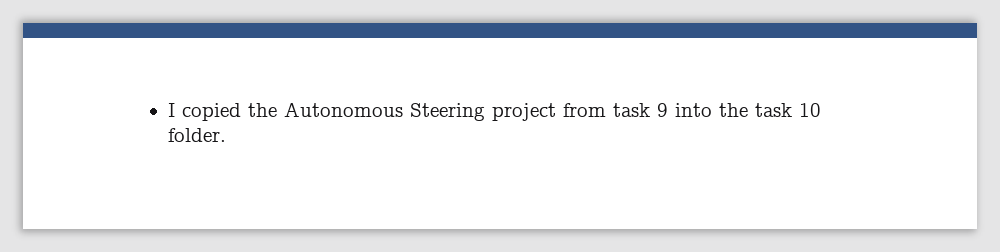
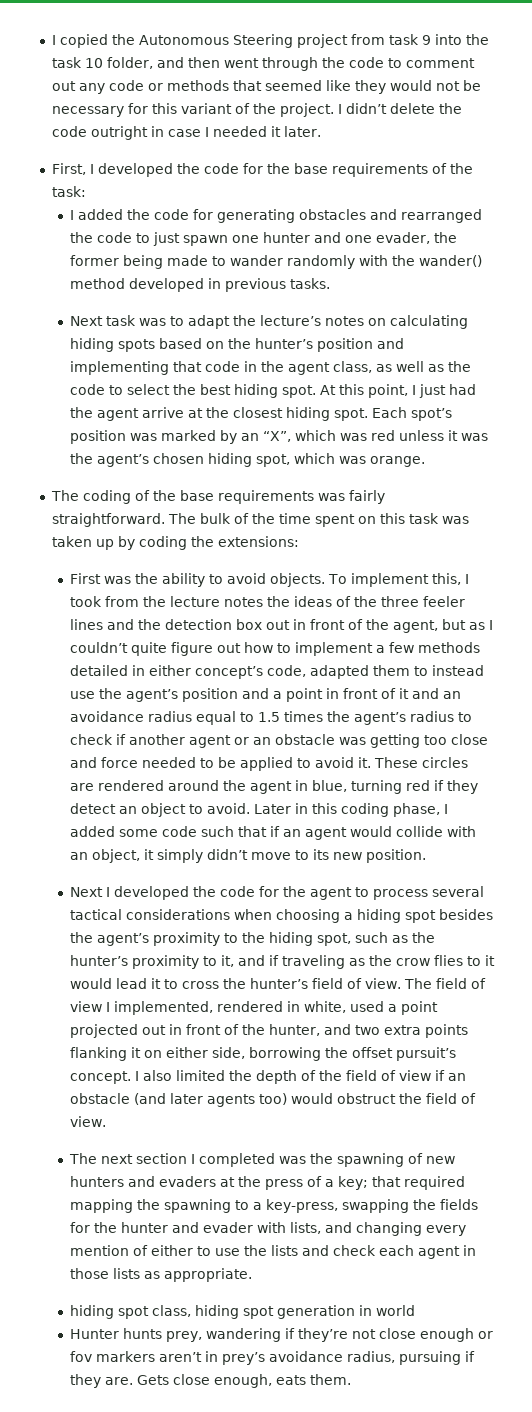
- I copied the Autonomous Steering project from task 9 into the task 10 folder.
+ I copied the Autonomous Steering project from task 9 into the task 10 folder, and then went through the code to comment out any code or methods that seemed like they would not be necessary for this variant of the project. I didn’t delete the code outright in case I needed it later.
+ First, I developed the code for the base requirements of the task:
+ I added the code for generating obstacles and rearranged the code to just spawn one hunter and one evader, the former being made to wander randomly with the wander() method developed in previous tasks.
+ Next task was to adapt the lecture’s notes on calculating hiding spots based on the hunter’s position and implementing that code in the agent class, as well as the code to select the best hiding spot. At this point, I just had the agent arrive at the closest hiding spot. Each spot’s position was marked by an “X”, which was red unless it was the agent’s chosen hiding spot, which was orange.
+ The coding of the base requirements was fairly straightforward. The bulk of the time spent on this task was taken up by coding the extensions:
+ First was the ability to avoid objects. To implement this, I took from the lecture notes the ideas of the three feeler lines and the detection box out in front of the agent, but as I couldn’t quite figure out how to implement a few methods detailed in either concept’s code, adapted them to instead use the agent’s position and a point in front of it and an avoidance radius equal to 1.5 times the agent’s radius to check if another agent or an obstacle was getting too close and force needed to be applied to avoid it. These circles are rendered around the agent in blue, turning red if they detect an object to avoid. Later in this coding phase, I added some code such that if an agent would collide with an object, it simply didn’t move to its new position.
+ Next I developed the code for the agent to process several tactical considerations when choosing a hiding spot besides the agent’s proximity to the hiding spot, such as the hunter’s proximity to it, and if traveling as the crow flies to it would lead it to cross the hunter’s field of view. The field of view I implemented, rendered in white, used a point projected out in front of the hunter, and two extra points flanking it on either side, borrowing the offset pursuit’s concept. I also limited the depth of the field of view if an obstacle (and later agents too) would obstruct the field of view.
+ The next section I completed was the spawning of new hunters and evaders at the press of a key; that required mapping the spawning to a key-press, swapping the fields for the hunter and evader with lists, and changing every mention of either to use the lists and check each agent in those lists as appropriate.
+ hiding spot class, hiding spot generation in world
+ Hunter hunts prey, wandering if they’re not close enough or fov markers aren’t in prey’s avoidance radius, pursuing if they are. Gets close enough, eats them.

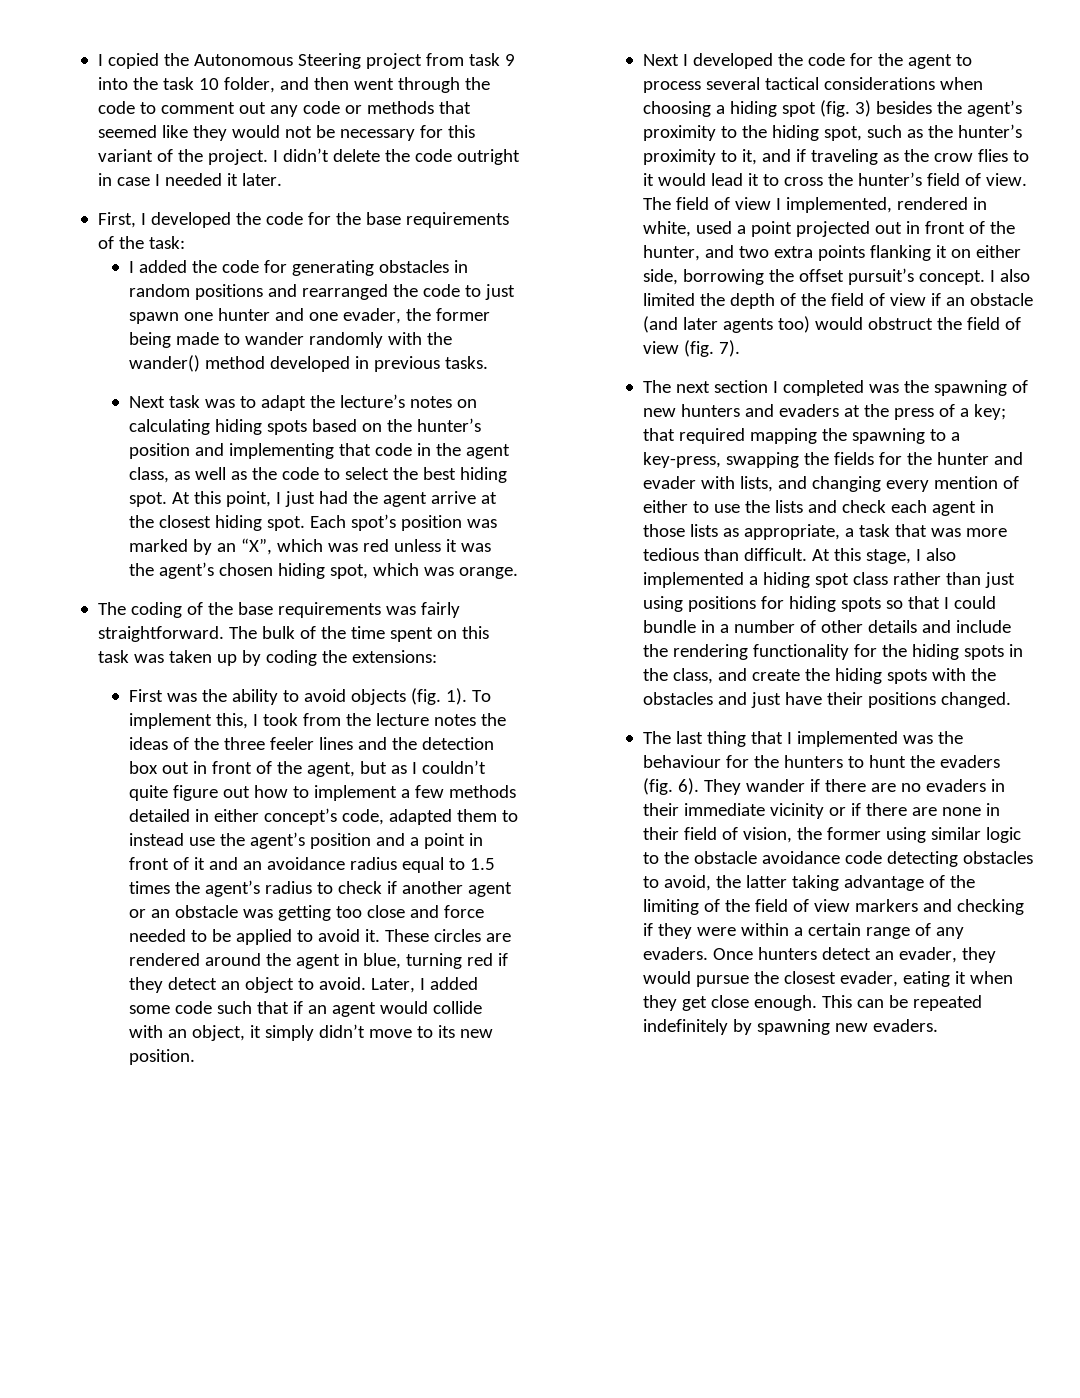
- I added the code for generating obstacles and rearranged the code to just spawn one hunter and one evader, the former being made to wander randomly with the wander() method developed in previous tasks.
+ I added the code for generating obstacles in random positions and rearranged the code to just spawn one hunter and one evader, the former being made to wander randomly with the wander() method developed in previous tasks.
- First was the ability to avoid objects.
+ First was the ability to avoid objects (fig. 1).
- Later in this coding phase, I added some code such that if an agent would collide with an object, it simply didn’t move to its new position.
+ Later, I added some code such that if an agent would collide with an object, it simply didn’t move to its new position.
- Next I developed the code for the agent to process several tactical considerations when choosing a hiding spot besides the agent’s proximity to the hiding spot, such as the hunter’s proximity to it, and if traveling as the crow flies to it would lead it to cross the hunter’s field of view.
+ Next I developed the code for the agent to process several tactical considerations when choosing a hiding spot (fig. 3) besides the agent’s proximity to the hiding spot, such as the hunter’s proximity to it, and if traveling as the crow flies to it would lead it to cross the hunter’s field of view.
- I also limited the depth of the field of view if an obstacle (and later agents too) would obstruct the field of view.
+ I also limited the depth of the field of view if an obstacle (and later agents too) would obstruct the field of view (fig. 7).
- The next section I completed was the spawning of new hunters and evaders at the press of a key; that required mapping the spawning to a key-press, swapping the fields for the hunter and evader with lists, and changing every mention of either to use the lists and check each agent in those lists as appropriate.
- hiding spot class, hiding spot generation in world
- Hunter hunts prey, wandering if they’re not close enough or fov markers aren’t in prey’s avoidance radius, pursuing if they are. Gets close enough, eats them.
+ The next section I completed was the spawning of new hunters and evaders at the press of a key; that required mapping the spawning to a key-press, swapping the fields for the hunter and evader with lists, and changing every mention of either to use the lists and check each agent in those lists as appropriate, a task that was more tedious than difficult. At this stage, I also implemented a hiding spot class rather than just using positions for hiding spots so that I could bundle in a number of other details and include the rendering functionality for the hiding spots in the class, and create the hiding spots with the obstacles and just have their positions changed.
+ The last thing that I implemented was the behaviour for the hunters to hunt the evaders (fig. 6). They wander if there are no evaders in their immediate vicinity or if there are none in their field of vision, the former using similar logic to the obstacle avoidance code detecting obstacles to avoid, the latter taking advantage of the limiting of the field of view markers and checking if they were within a certain range of any evaders. Once hunters detect an evader, they would pursue the closest evader, eating it when they get close enough. This can be repeated indefinitely by spawning new evaders.

